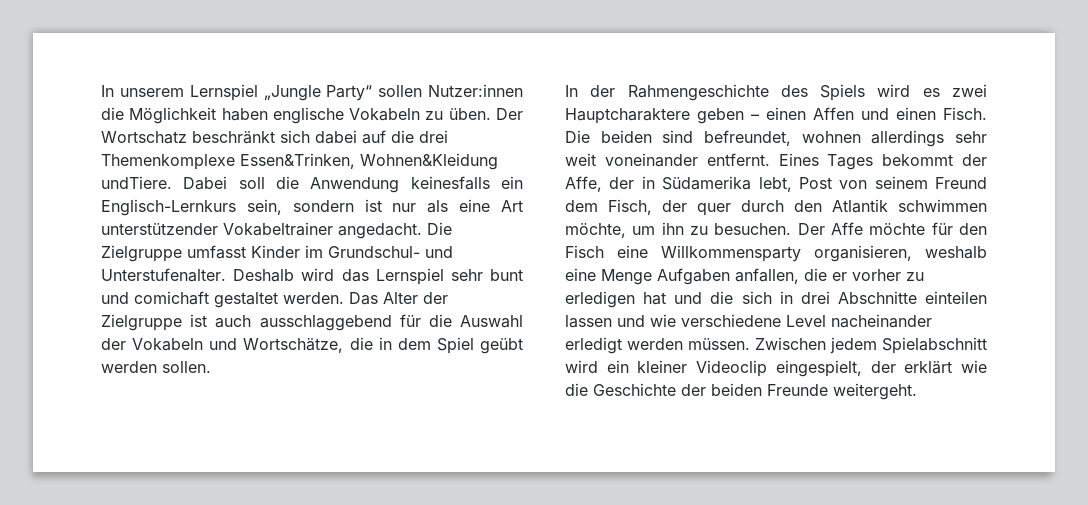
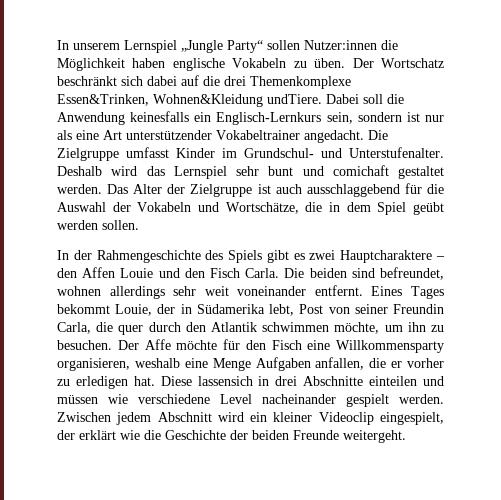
- In der Rahmengeschichte des Spiels wird es zwei Hauptcharaktere geben – einen Affen und einen Fisch.
+ In der Rahmengeschichte des Spiels gibt es zwei Hauptcharaktere – den Affen Louie und den Fisch Carla.
- Eines Tages bekommt der Affe, der in Südamerika lebt, Post von seinem Freund dem Fisch, der quer durch den Atlantik schwimmen möchte, um ihn zu besuchen.
+ Eines Tages bekommt Louie, der in Südamerika lebt, Post von seiner Freundin Carla, die quer durch den Atlantik schwimmen möchte, um ihn zu besuchen.
- Der Affe möchte für den Fisch eine Willkommensparty organisieren, weshalb eine Menge Aufgaben anfallen, die er vorher zu erledigen hat und die sich in drei Abschnitte einteilen lassen und wie verschiedene Level nacheinander erledigt werden müssen.
+ Der Affe möchte für den Fisch eine Willkommensparty organisieren, weshalb eine Menge Aufgaben anfallen, die er vorher zu erledigen hat. Diese lassensich in drei Abschnitte einteilen und müssen wie verschiedene Level nacheinander gespielt werden.
- Zwischen jedem Spielabschnitt wird ein kleiner Videoclip eingespielt, der erklärt wie die Geschichte der beiden Freunde weitergeht.
+ Zwischen jedem Abschnitt wird ein kleiner Videoclip eingespielt, der erklärt wie die Geschichte der beiden Freunde weitergeht.

